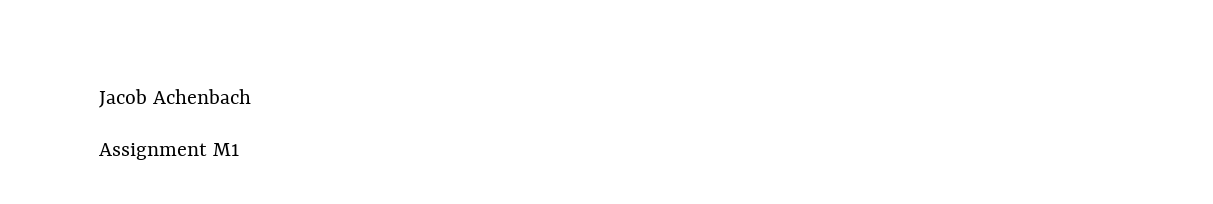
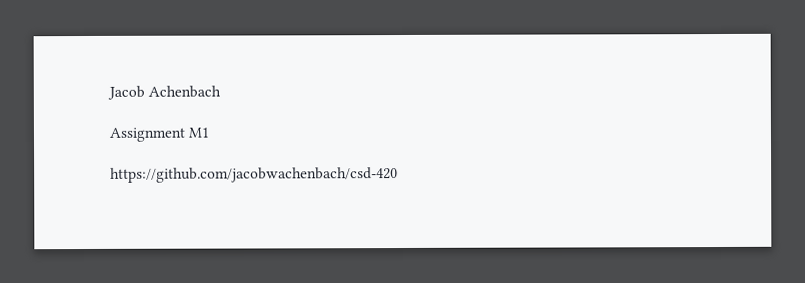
+ https://github.com/jacobwachenbach/csd-420

